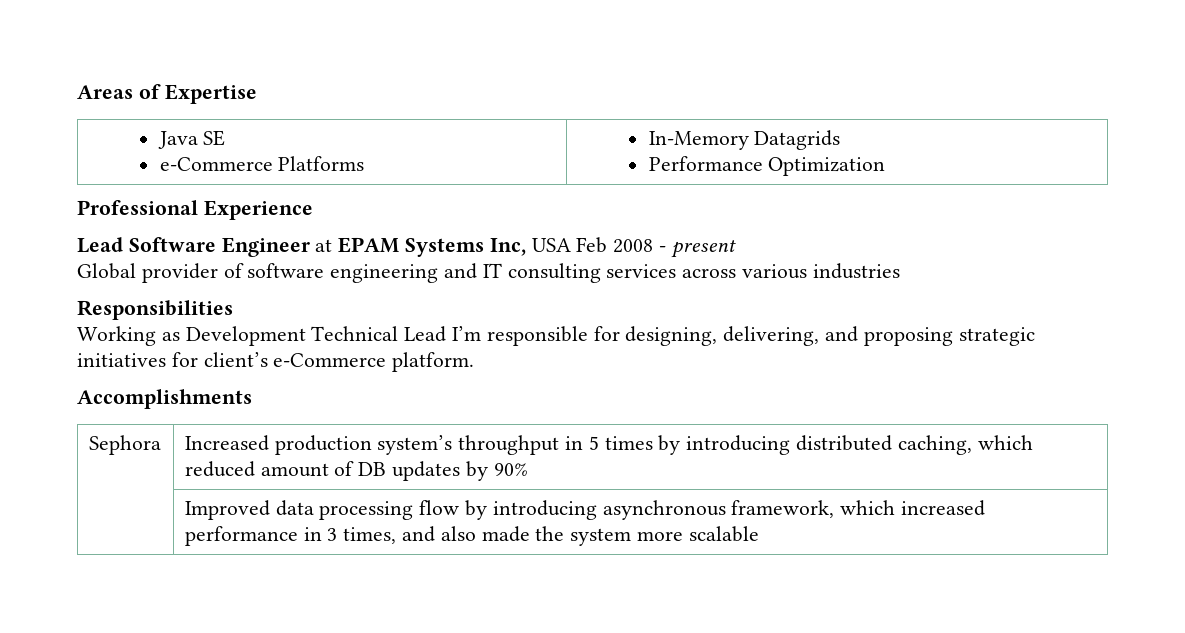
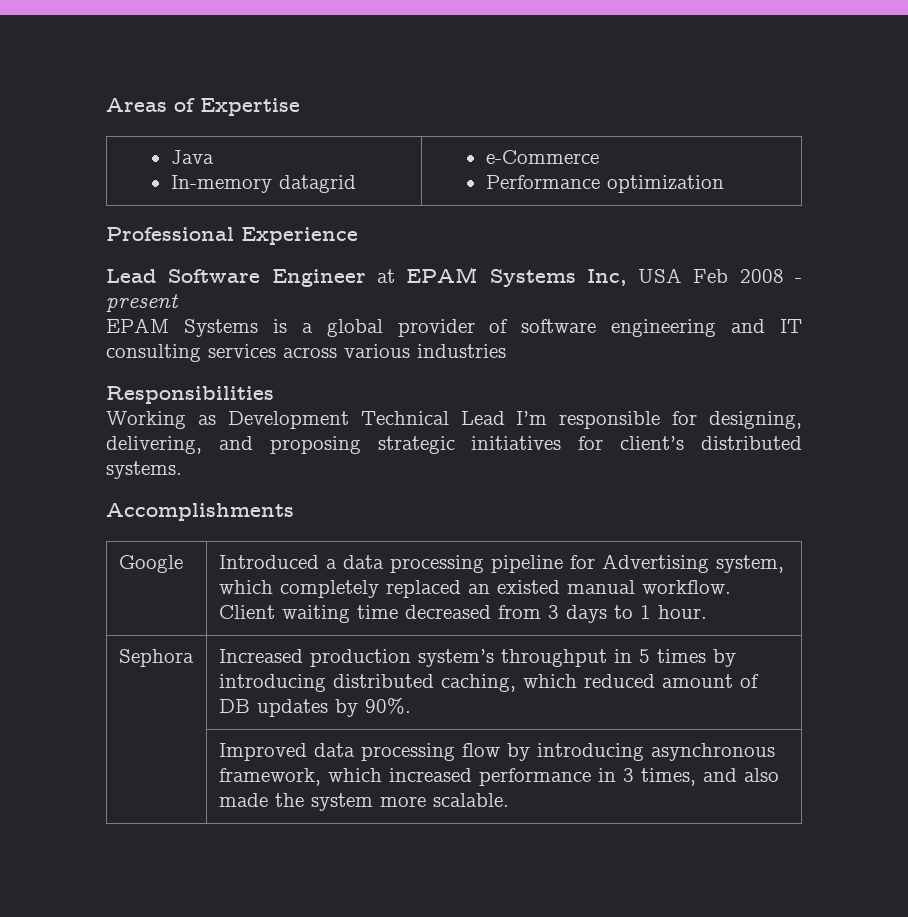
- Java SE
- e-Commerce Platforms | In-Memory Datagrids
- Performance Optimization
+ Java
+ In-memory datagrid | e-Commerce
+ Performance optimization
- Global provider of software engineering and IT consulting services across various industries
+ EPAM Systems is a global provider of software engineering and IT consulting services across various industries
- Working as Development Technical Lead I’m responsible for designing, delivering, and proposing strategic initiatives for client’s e-Commerce platform.
+ Working as Development Technical Lead I’m responsible for designing, delivering, and proposing strategic initiatives for client’s distributed systems.
+ Google | Introduced a data processing pipeline for Advertising system, which completely replaced an existed manual workflow. Client waiting time decreased from 3 days to 1 hour.
- Sephora | Increased production system’s throughput in 5 times by introducing distributed caching, which reduced amount of DB updates by 90%
+ Sephora | Increased production system’s throughput in 5 times by introducing distributed caching, which reduced amount of DB updates by 90%.
- | Improved data processing flow by introducing asynchronous framework, which increased performance in 3 times, and also made the system more scalable
+ | Improved data processing flow by introducing asynchronous framework, which increased performance in 3 times, and also made the system more scalable.

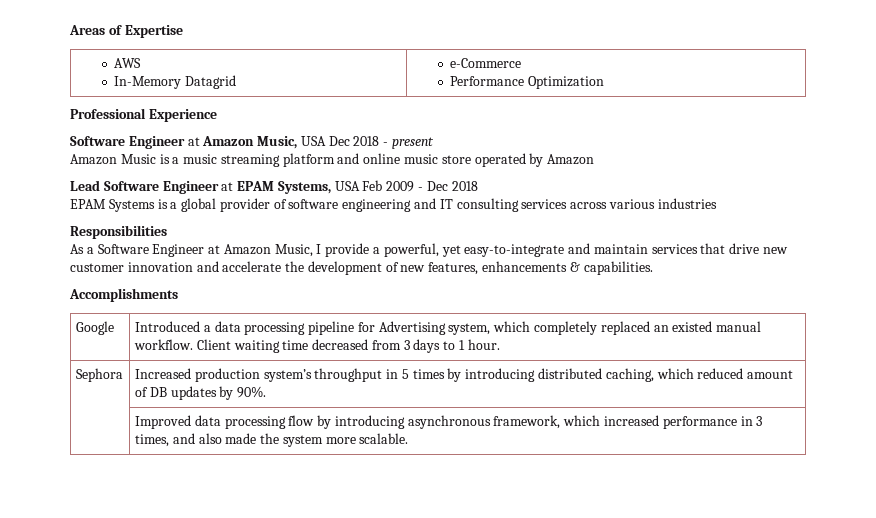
- Java
- In-memory datagrid | e-Commerce
- Performance optimization
+ AWS
+ In-Memory Datagrid | e-Commerce
+ Performance Optimization
+ Software Engineer at Amazon Music, USA Dec 2018 - present
+ Amazon Music is a music streaming platform and online music store operated by Amazon
- Lead Software Engineer at EPAM Systems Inc, USA Feb 2008 - present
+ Lead Software Engineer at EPAM Systems, USA Feb 2009 - Dec 2018
- Working as Development Technical Lead I’m responsible for designing, delivering, and proposing strategic initiatives for client’s distributed systems.
+ As a Software Engineer at Amazon Music, I provide a powerful, yet easy-to-integrate and maintain services that drive new customer innovation and accelerate the development of new features, enhancements & capabilities.

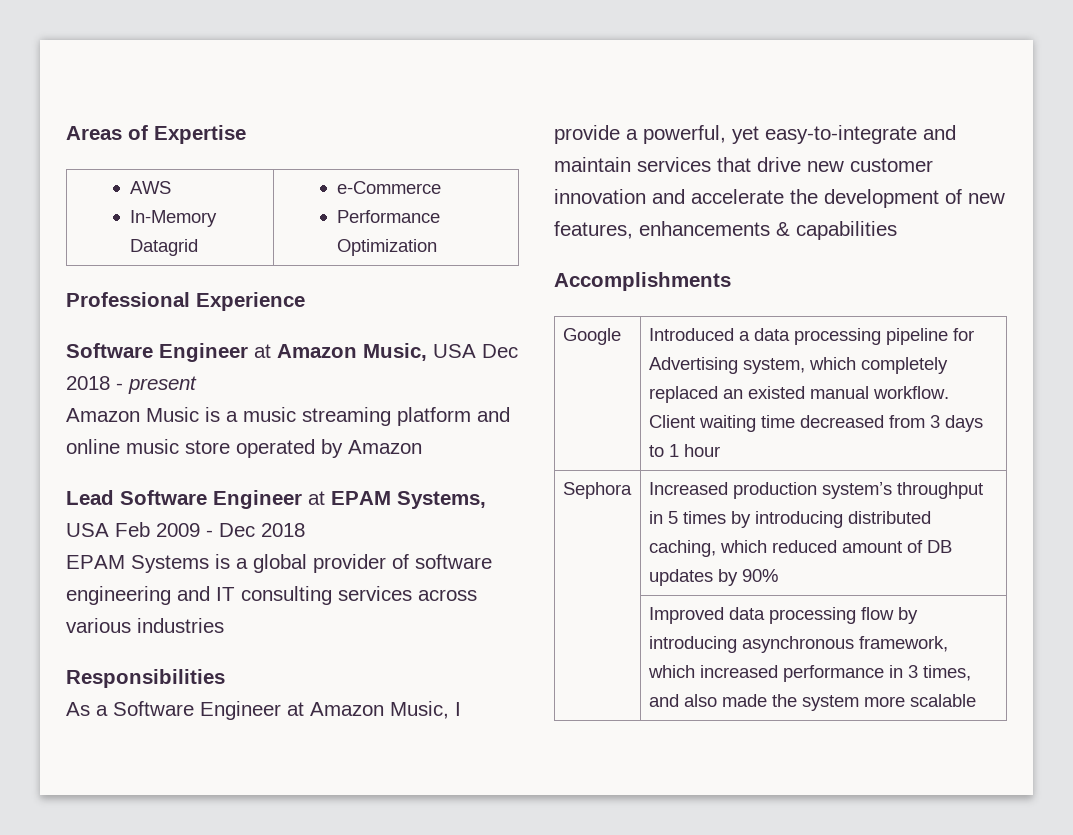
- As a Software Engineer at Amazon Music, I provide a powerful, yet easy-to-integrate and maintain services that drive new customer innovation and accelerate the development of new features, enhancements & capabilities.
+ As a Software Engineer at Amazon Music, I provide a powerful, yet easy-to-integrate and maintain services that drive new customer innovation and accelerate the development of new features, enhancements & capabilities
- Google | Introduced a data processing pipeline for Advertising system, which completely replaced an existed manual workflow. Client waiting time decreased from 3 days to 1 hour.
+ Google | Introduced a data processing pipeline for Advertising system, which completely replaced an existed manual workflow. Client waiting time decreased from 3 days to 1 hour
- Sephora | Increased production system’s throughput in 5 times by introducing distributed caching, which reduced amount of DB updates by 90%.
+ Sephora | Increased production system’s throughput in 5 times by introducing distributed caching, which reduced amount of DB updates by 90%
- | Improved data processing flow by introducing asynchronous framework, which increased performance in 3 times, and also made the system more scalable.
+ | Improved data processing flow by introducing asynchronous framework, which increased performance in 3 times, and also made the system more scalable

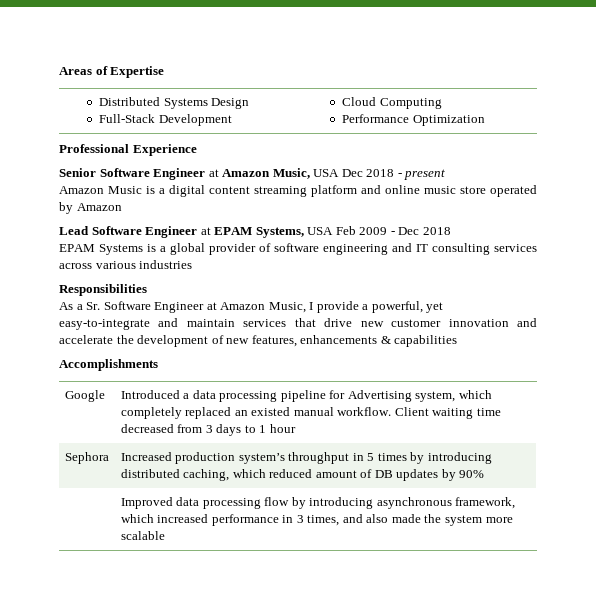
- AWS
- In-Memory Datagrid | e-Commerce
+ Distributed Systems Design
+ Full-Stack Development | Cloud Computing
- Software Engineer at Amazon Music, USA Dec 2018 - present
+ Senior Software Engineer at Amazon Music, USA Dec 2018 - present
- Amazon Music is a music streaming platform and online music store operated by Amazon
+ Amazon Music is a digital content streaming platform and online music store operated by Amazon
- As a Software Engineer at Amazon Music, I provide a powerful, yet easy-to-integrate and maintain services that drive new customer innovation and accelerate the development of new features, enhancements & capabilities
+ As a Sr. Software Engineer at Amazon Music, I provide a powerful, yet easy-to-integrate and maintain services that drive new customer innovation and accelerate the development of new features, enhancements & capabilities

